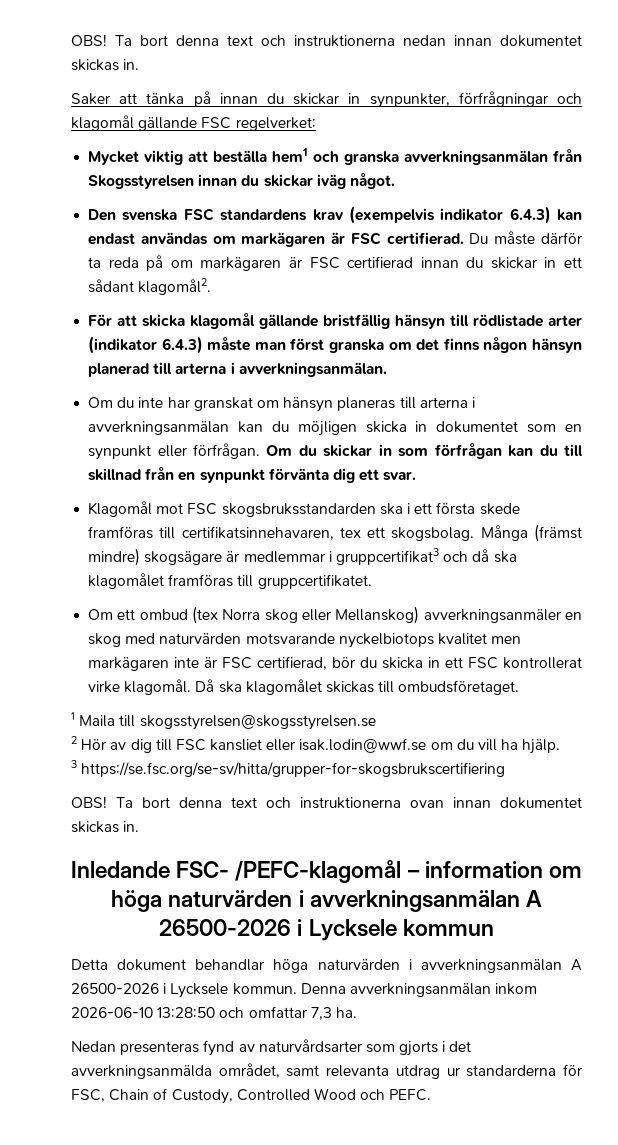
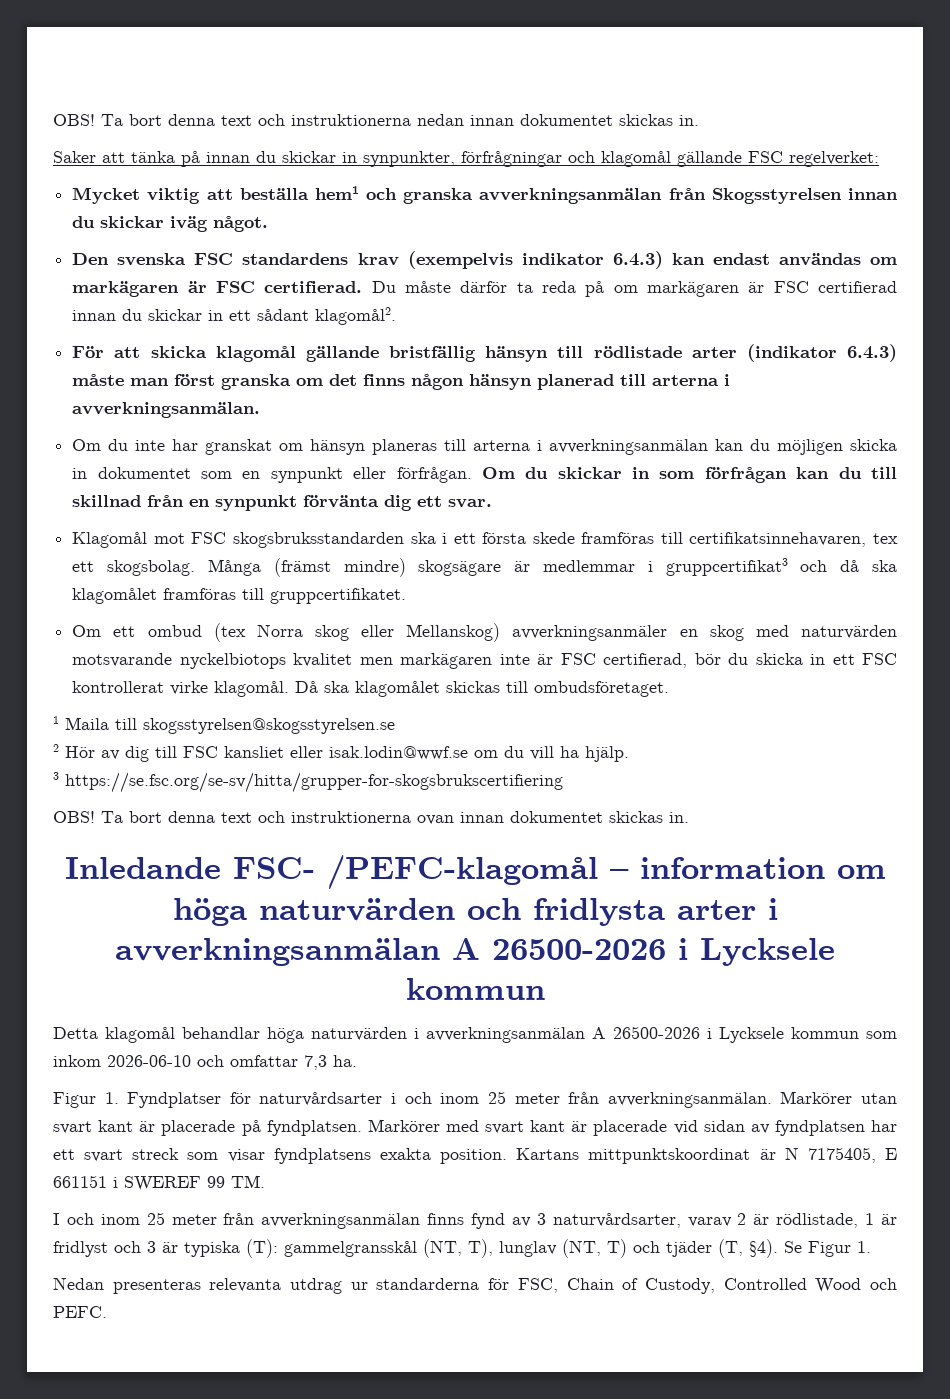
- Inledande FSC- /PEFC-klagomål – information om höga naturvärden i avverkningsanmälan A 26500-2026 i Lycksele kommun
+ Inledande FSC- /PEFC-klagomål – information om höga naturvärden och fridlysta arter i avverkningsanmälan A 26500-2026 i Lycksele kommun
- Detta dokument behandlar höga naturvärden i avverkningsanmälan A 26500-2026 i Lycksele kommun. Denna avverkningsanmälan inkom 2026-06-10 13:28:50 och omfattar 7,3 ha.
+ Detta klagomål behandlar höga naturvärden i avverkningsanmälan A 26500-2026 i Lycksele kommun som inkom 2026-06-10 och omfattar 7,3 ha.
- Nedan presenteras fynd av naturvårdsarter som gjorts i det avverkningsanmälda området, samt relevanta utdrag ur standarderna för FSC, Chain of Custody, Controlled Wood och PEFC.
+ Figur 1. Fyndplatser för naturvårdsarter i och inom 25 meter från avverkningsanmälan. Markörer utan svart kant är placerade på fyndplatsen. Markörer med svart kant är placerade vid sidan av fyndplatsen har ett svart streck som visar fyndplatsens exakta position. Kartans mittpunktskoordinat är N 7175405, E 661151 i SWEREF 99 TM.
+ I och inom 25 meter från avverkningsanmälan finns fynd av 3 naturvårdsarter, varav 2 är rödlistade, 1 är fridlyst och 3 är typiska (T): gammelgransskål (NT, T), lunglav (NT, T) och tjäder (T, §4). Se Figur 1.
+ Nedan presenteras relevanta utdrag ur standarderna för FSC, Chain of Custody, Controlled Wood och PEFC.

